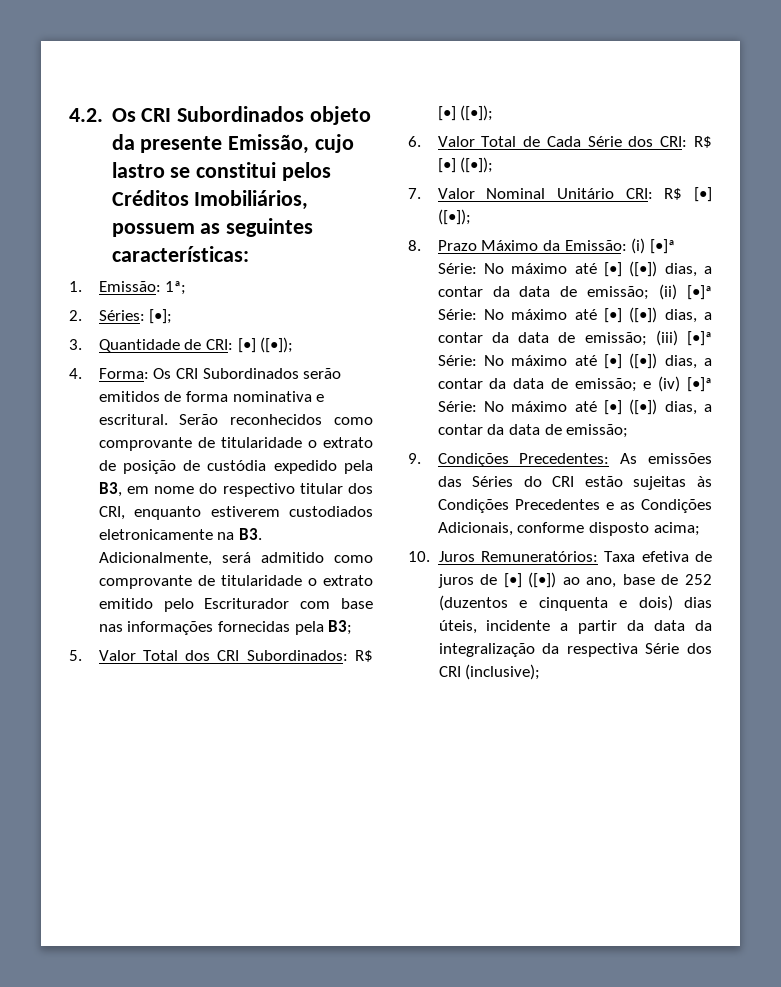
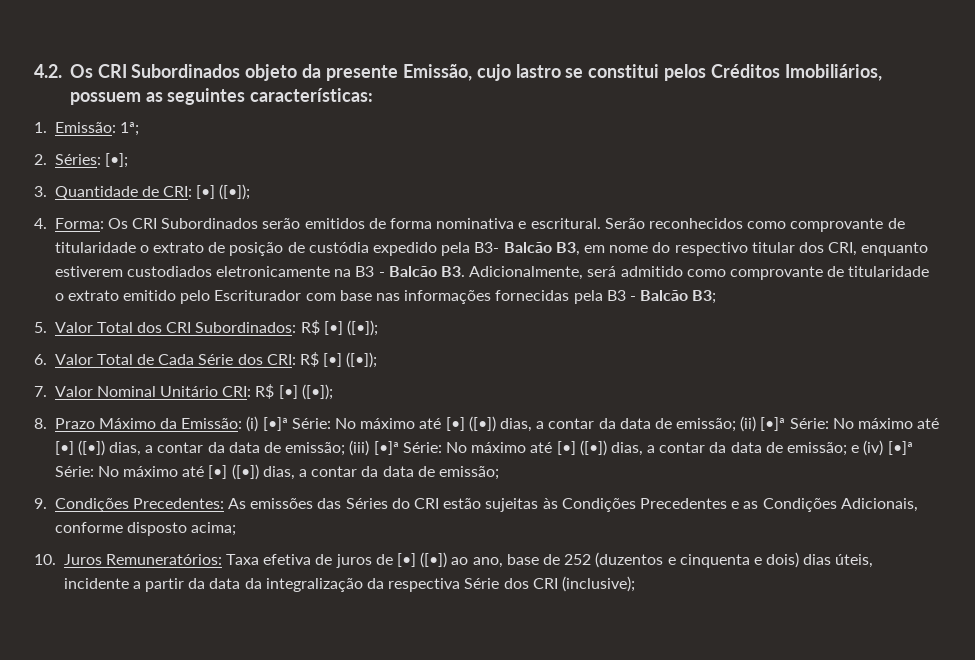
- Serão reconhecidos como comprovante de titularidade o extrato de posição de custódia expedido pela B3, em nome do respectivo titular dos CRI, enquanto estiverem custodiados eletronicamente na B3. Adicionalmente, será admitido como comprovante de titularidade o extrato emitido pelo Escriturador com base nas informações fornecidas pela B3;
+ Serão reconhecidos como comprovante de titularidade o extrato de posição de custódia expedido pela B3- Balcão B3, em nome do respectivo titular dos CRI, enquanto estiverem custodiados eletronicamente na B3 - Balcão B3. Adicionalmente, será admitido como comprovante de titularidade o extrato emitido pelo Escriturador com base nas informações fornecidas pela B3 - Balcão B3;

